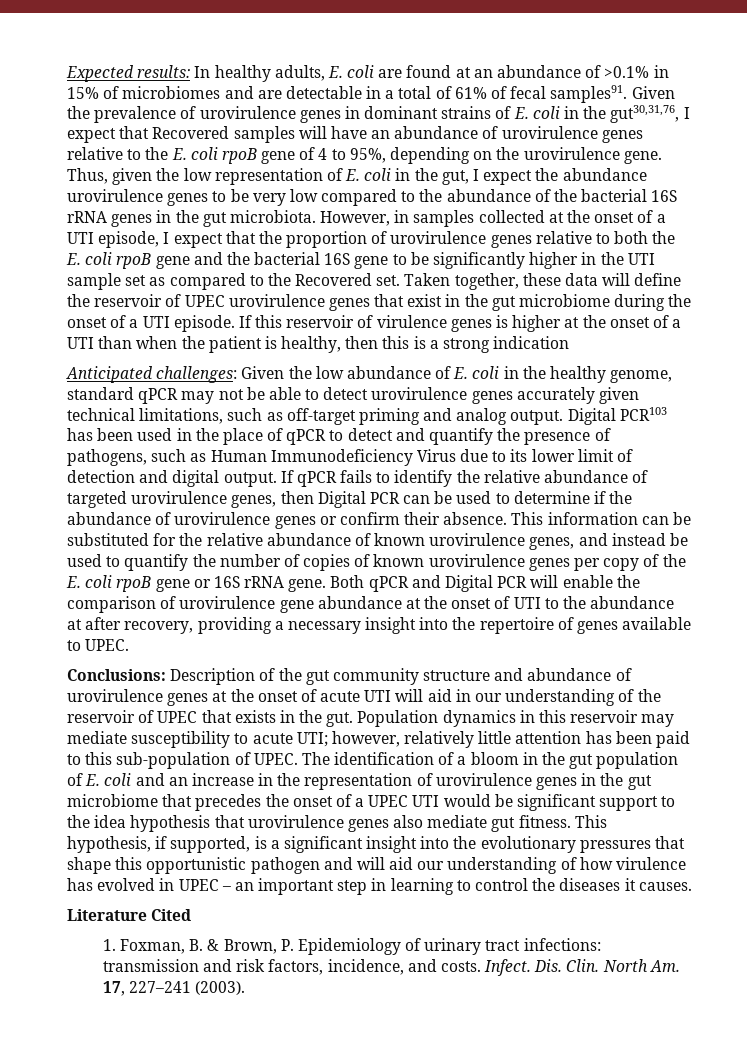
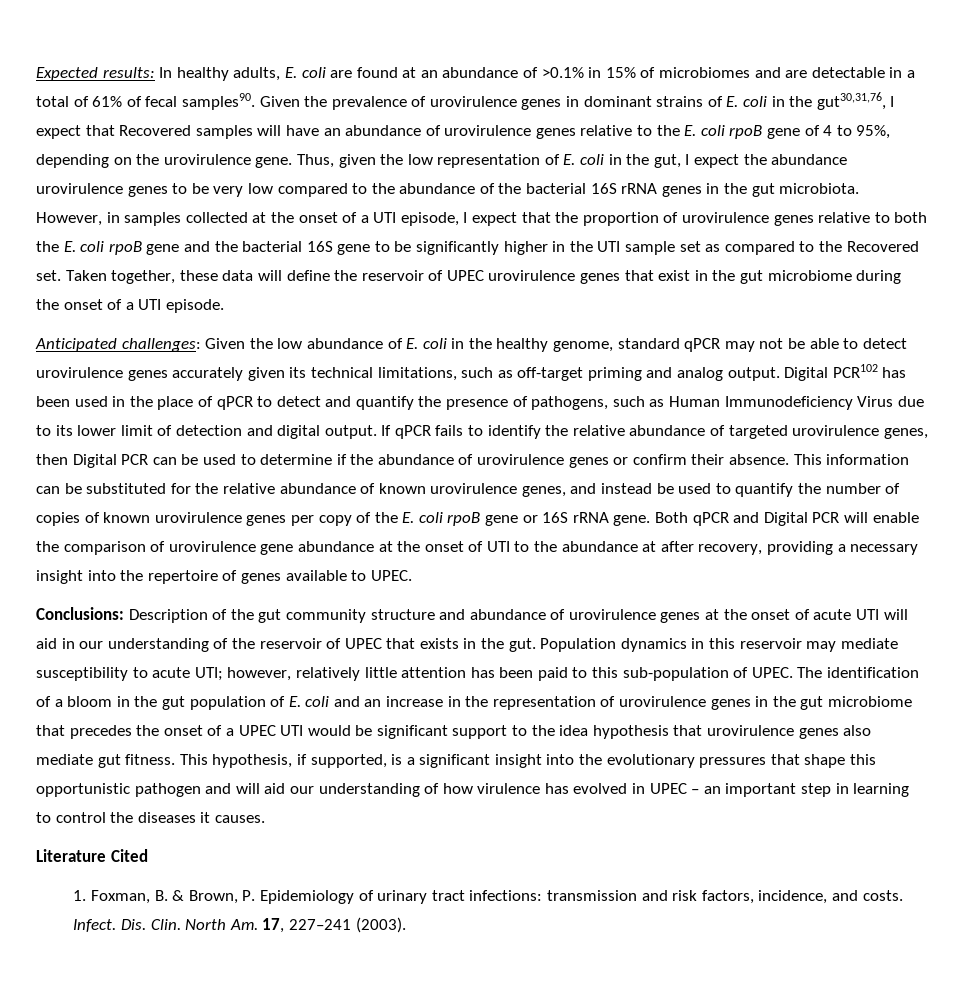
- Expected results: In healthy adults, E. coli are found at an abundance of >0.1% in 15% of microbiomes and are detectable in a total of 61% of fecal samples91.
+ Expected results: In healthy adults, E. coli are found at an abundance of >0.1% in 15% of microbiomes and are detectable in a total of 61% of fecal samples90.
- If this reservoir of virulence genes is higher at the onset of a UTI than when the patient is healthy, then this is a strong indication
- Anticipated challenges: Given the low abundance of E. coli in the healthy genome, standard qPCR may not be able to detect urovirulence genes accurately given technical limitations, such as off-target priming and analog output.
+ Anticipated challenges: Given the low abundance of E. coli in the healthy genome, standard qPCR may not be able to detect urovirulence genes accurately given its technical limitations, such as off-target priming and analog output.
- Digital PCR103 has been used in the place of qPCR to detect and quantify the presence of pathogens, such as Human Immunodeficiency Virus due to its lower limit of detection and digital output.
+ Digital PCR102 has been used in the place of qPCR to detect and quantify the presence of pathogens, such as Human Immunodeficiency Virus due to its lower limit of detection and digital output.

